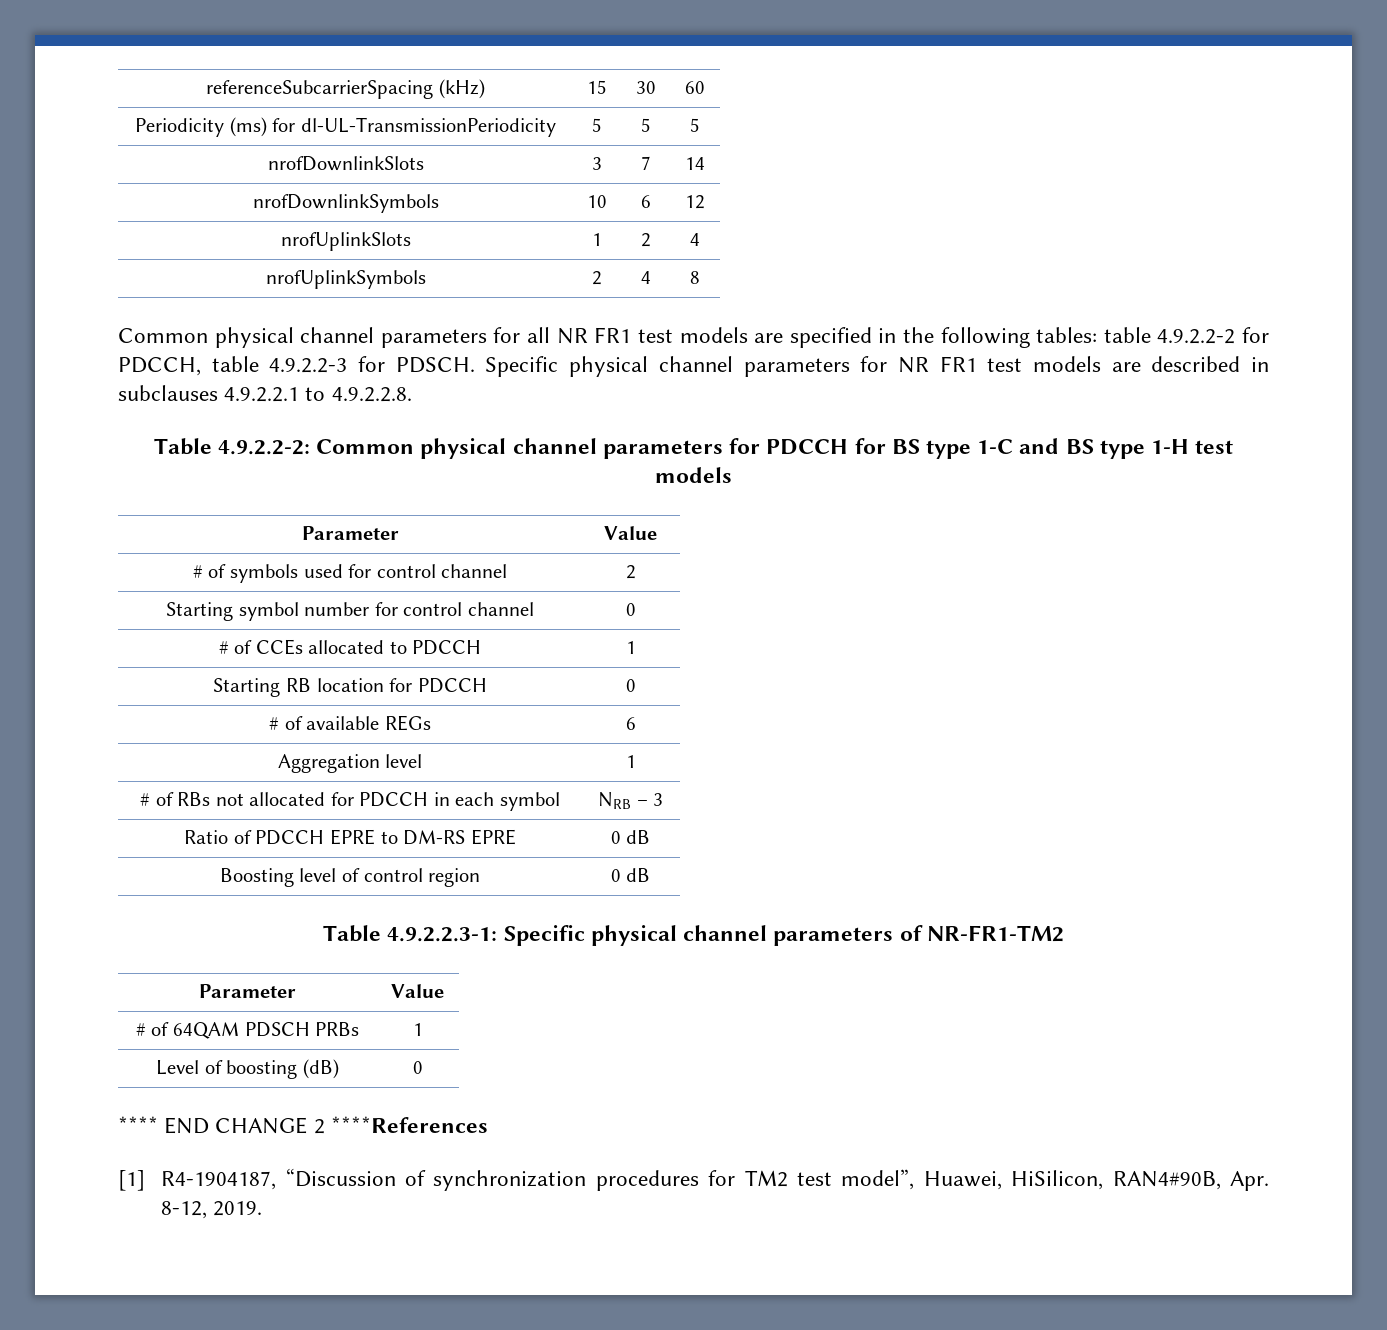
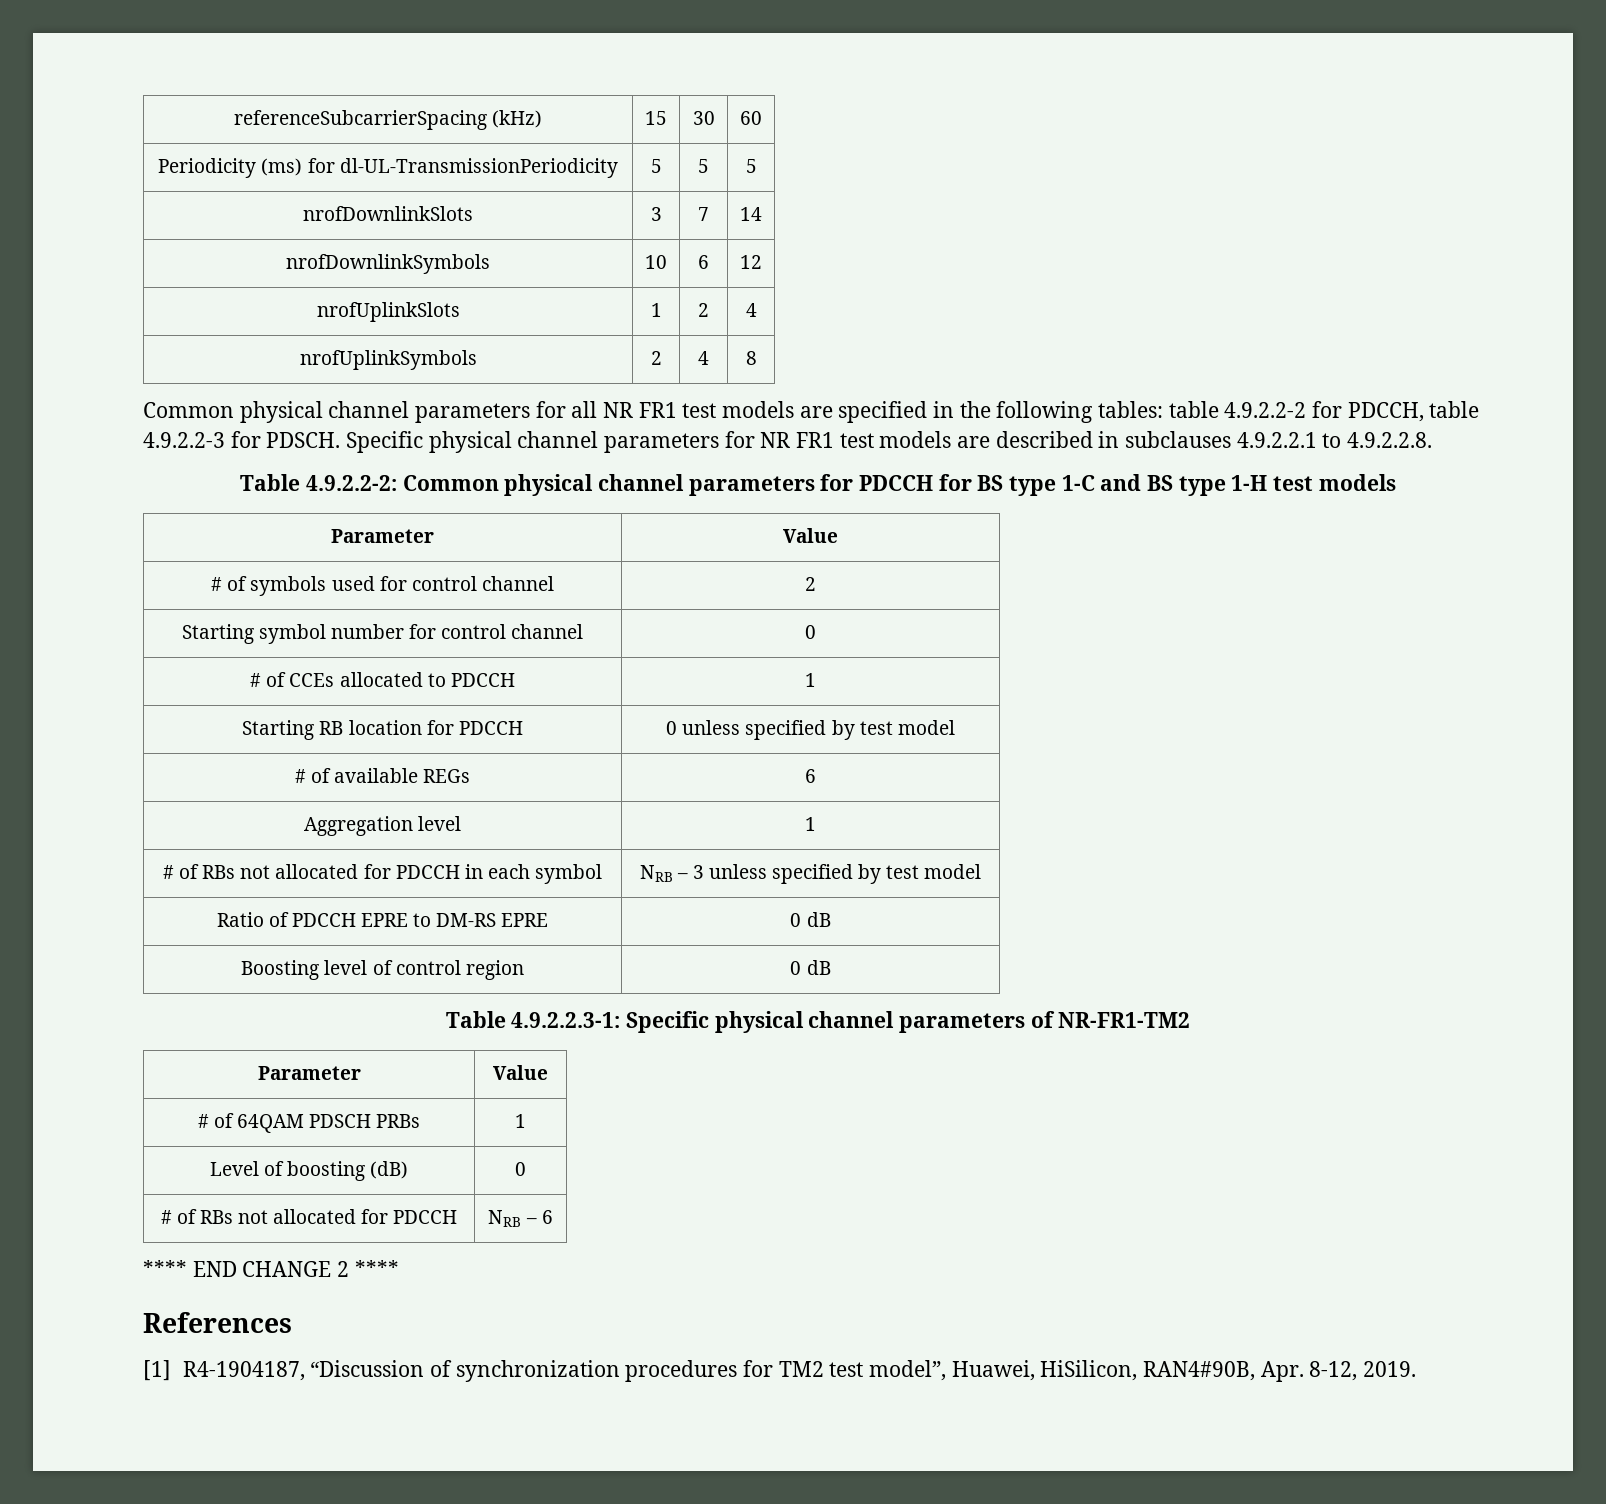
- Starting RB location for PDCCH | 0
+ Starting RB location for PDCCH | 0 unless specified by test model
- # of RBs not allocated for PDCCH in each symbol | NRB – 3
+ # of RBs not allocated for PDCCH in each symbol | NRB – 3 unless specified by test model
+ # of RBs not allocated for PDCCH | NRB – 6
- **** END CHANGE 2 ****References
+ **** END CHANGE 2 ****
+ References

